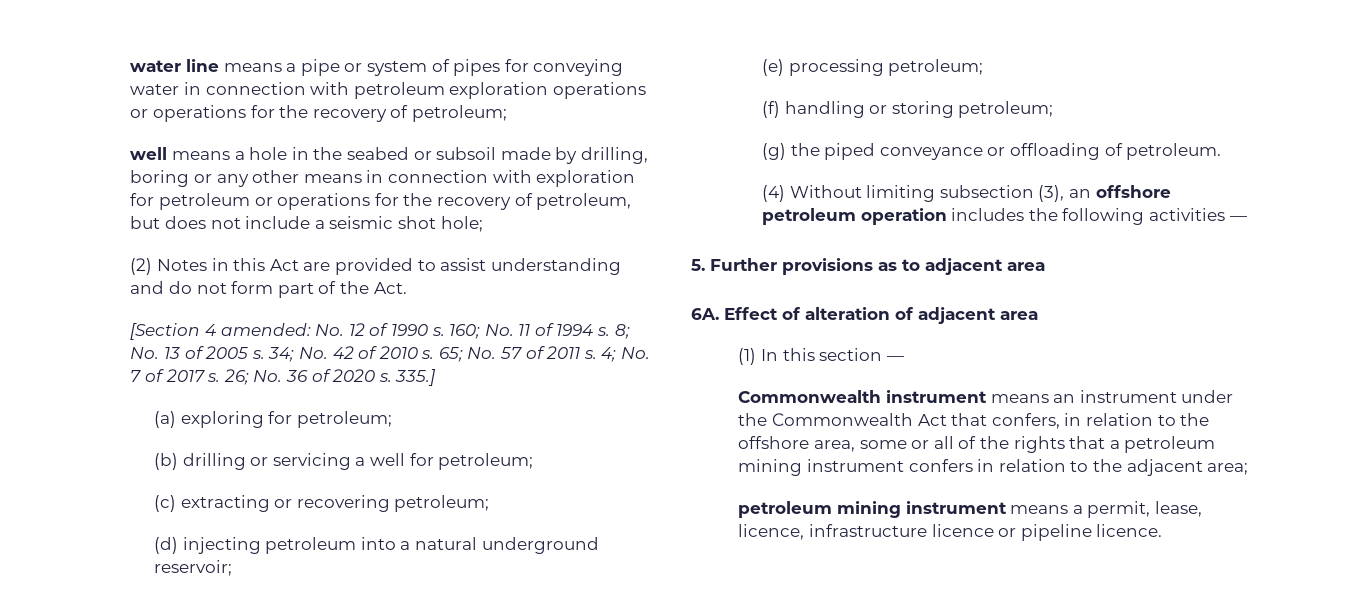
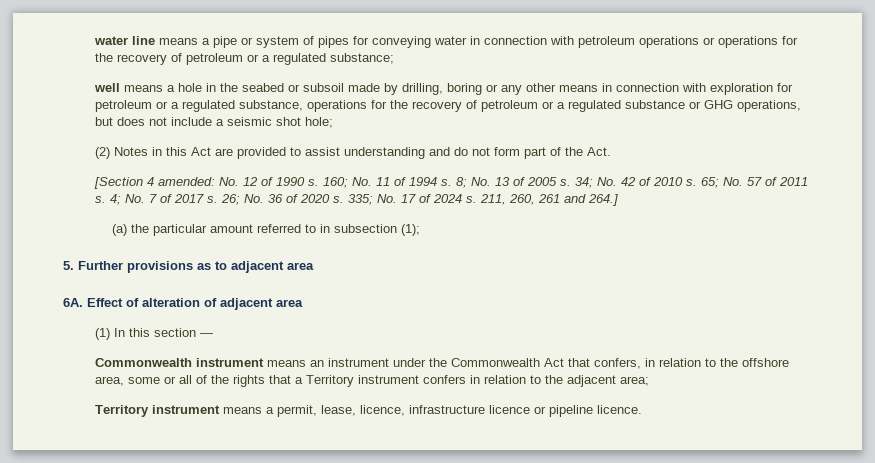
- water line means a pipe or system of pipes for conveying water in connection with petroleum exploration operations or operations for the recovery of petroleum;
+ water line means a pipe or system of pipes for conveying water in connection with petroleum operations or operations for the recovery of petroleum or a regulated substance;
- well means a hole in the seabed or subsoil made by drilling, boring or any other means in connection with exploration for petroleum or operations for the recovery of petroleum, but does not include a seismic shot hole;
+ well means a hole in the seabed or subsoil made by drilling, boring or any other means in connection with exploration for petroleum or a regulated substance, operations for the recovery of petroleum or a regulated substance or GHG operations, but does not include a seismic shot hole;
- 335.]
- (a) exploring for petroleum;
- (b) drilling or servicing a well for petroleum;
- (c) extracting or recovering petroleum;
- (d) injecting petroleum into a natural underground reservoir;
- (e) processing petroleum;
- (f) handling or storing petroleum;
- (g) the piped conveyance or offloading of petroleum.
- (4) Without limiting subsection (3), an offshore petroleum operation includes the following activities —
+ 335; No. 17 of 2024 s. 211, 260, 261 and 264.]
+ (a) the particular amount referred to in subsection (1);
- Commonwealth instrument means an instrument under the Commonwealth Act that confers, in relation to the offshore area, some or all of the rights that a petroleum mining instrument confers in relation to the adjacent area;
+ Commonwealth instrument means an instrument under the Commonwealth Act that confers, in relation to the offshore area, some or all of the rights that a Territory instrument confers in relation to the adjacent area;
- petroleum mining instrument means a permit, lease, licence, infrastructure licence or pipeline licence.
+ Territory instrument means a permit, lease, licence, infrastructure licence or pipeline licence.

